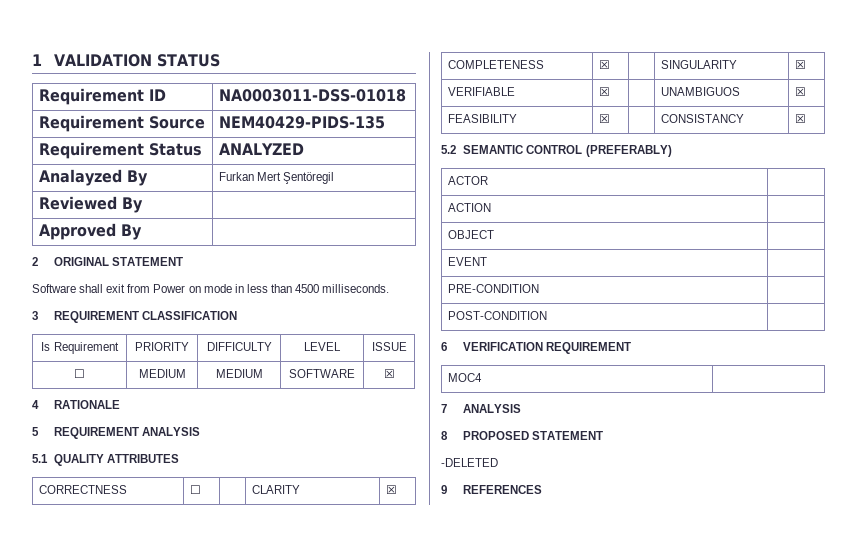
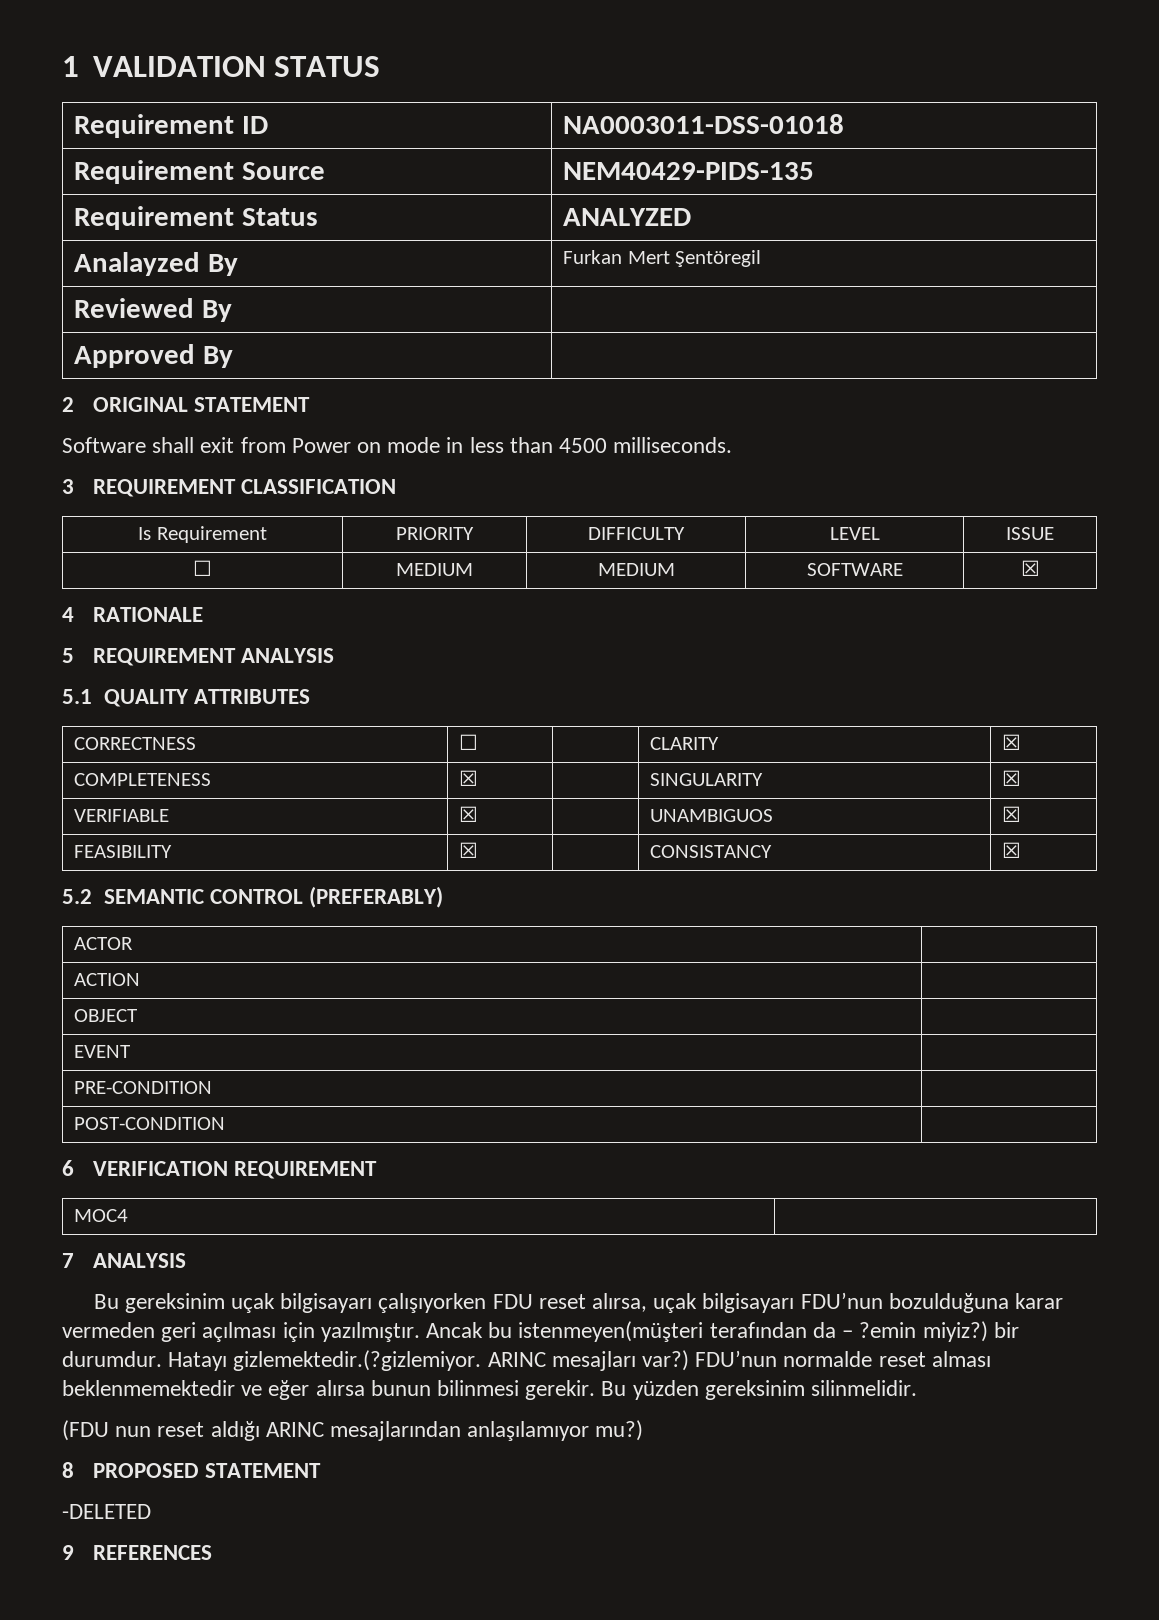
+ Bu gereksinim uçak bilgisayarı çalışıyorken FDU reset alırsa, uçak bilgisayarı FDU’nun bozulduğuna karar vermeden geri açılması için yazılmıştır. Ancak bu istenmeyen(müşteri terafından da – ?emin miyiz?) bir durumdur. Hatayı gizlemektedir.(?gizlemiyor. ARINC mesajları var?) FDU’nun normalde reset alması beklenmemektedir ve eğer alırsa bunun bilinmesi gerekir. Bu yüzden gereksinim silinmelidir.
+ (FDU nun reset aldığı ARINC mesajlarından anlaşılamıyor mu?)

